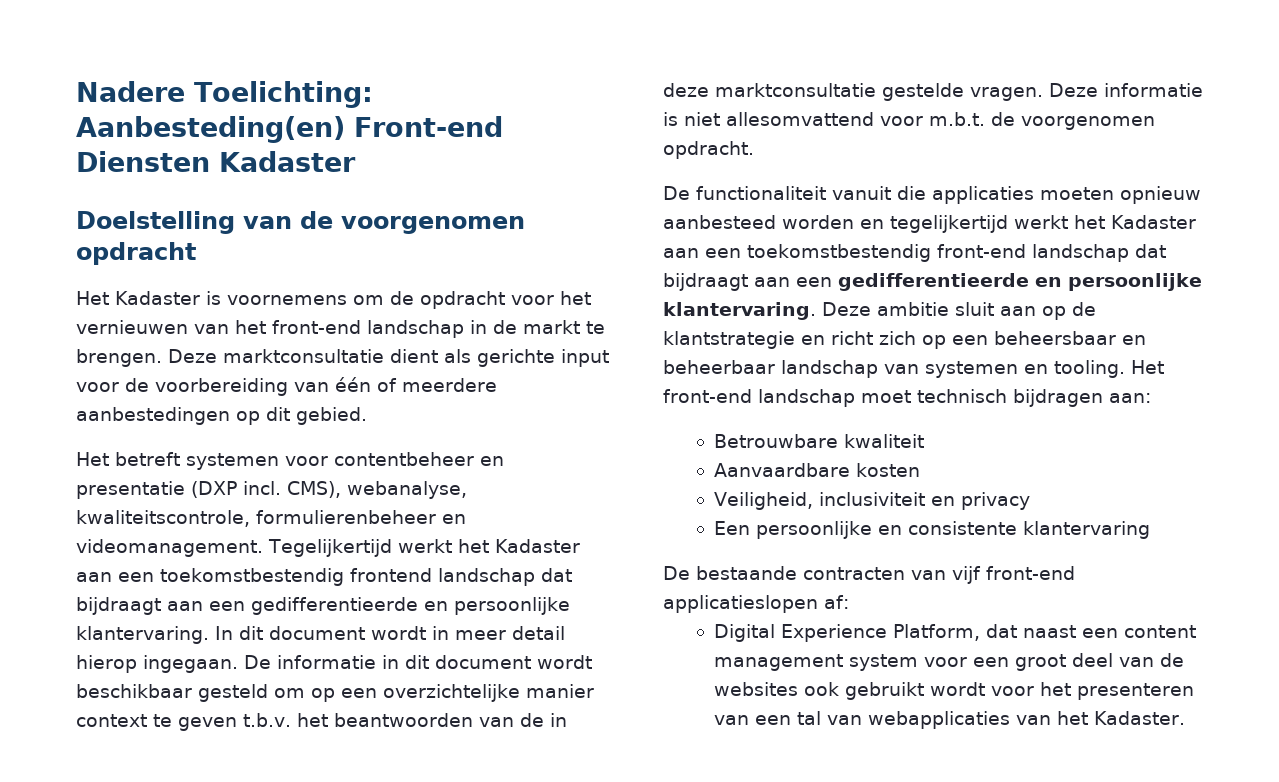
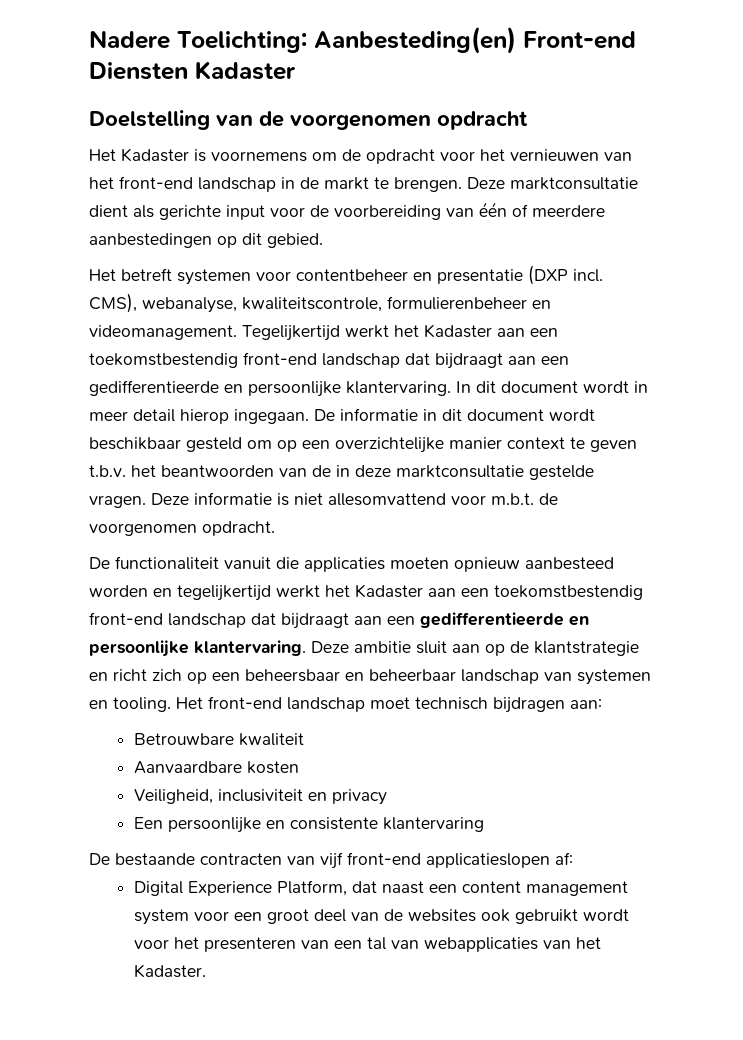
- Tegelijkertijd werkt het Kadaster aan een toekomstbestendig frontend landschap dat bijdraagt aan een gedifferentieerde en persoonlijke klantervaring.
+ Tegelijkertijd werkt het Kadaster aan een toekomstbestendig front-end landschap dat bijdraagt aan een gedifferentieerde en persoonlijke klantervaring.

